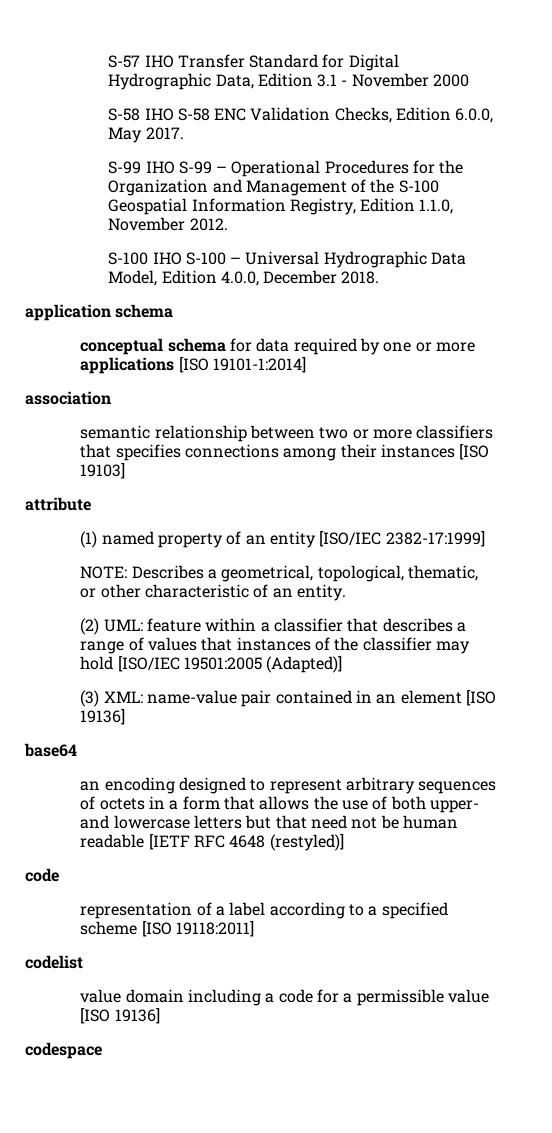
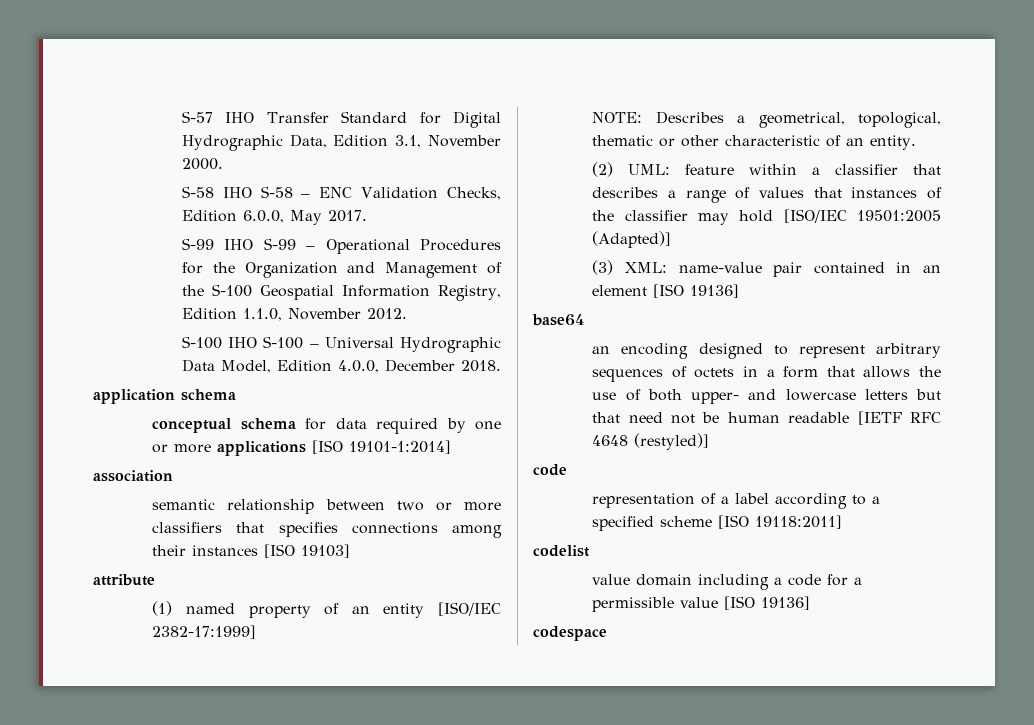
- S-57 IHO Transfer Standard for Digital Hydrographic Data, Edition 3.1 - November 2000
+ S-57 IHO Transfer Standard for Digital Hydrographic Data, Edition 3.1, November 2000.
- S-58 IHO S-58 ENC Validation Checks, Edition 6.0.0, May 2017.
+ S-58 IHO S-58 – ENC Validation Checks, Edition 6.0.0, May 2017.
- NOTE: Describes a geometrical, topological, thematic, or other characteristic of an entity.
+ NOTE: Describes a geometrical, topological, thematic or other characteristic of an entity.

